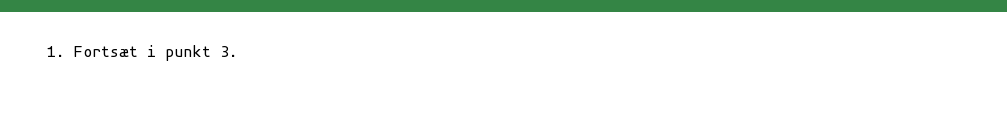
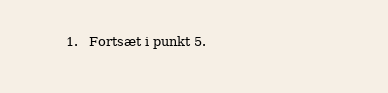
- 1. Fortsæt i punkt 3.
+ 1. Fortsæt i punkt 5.

